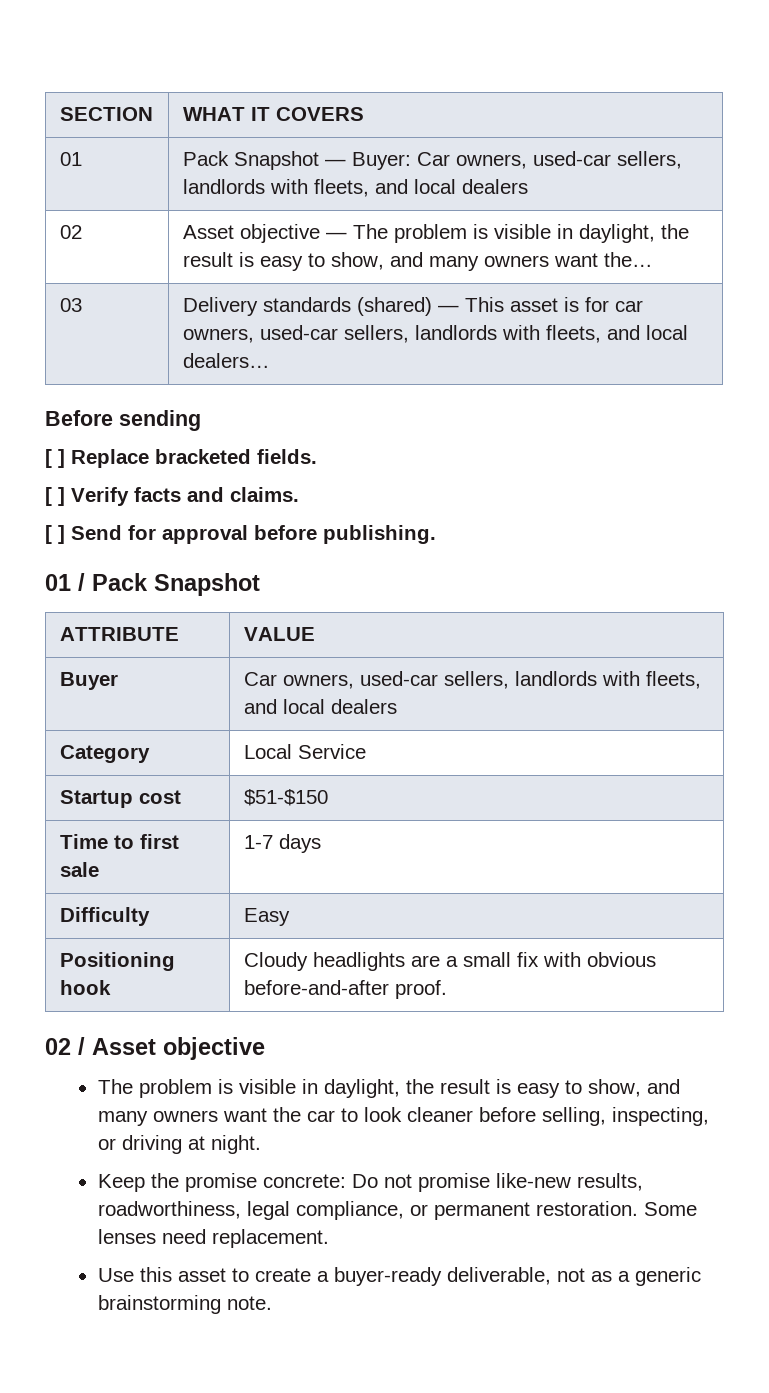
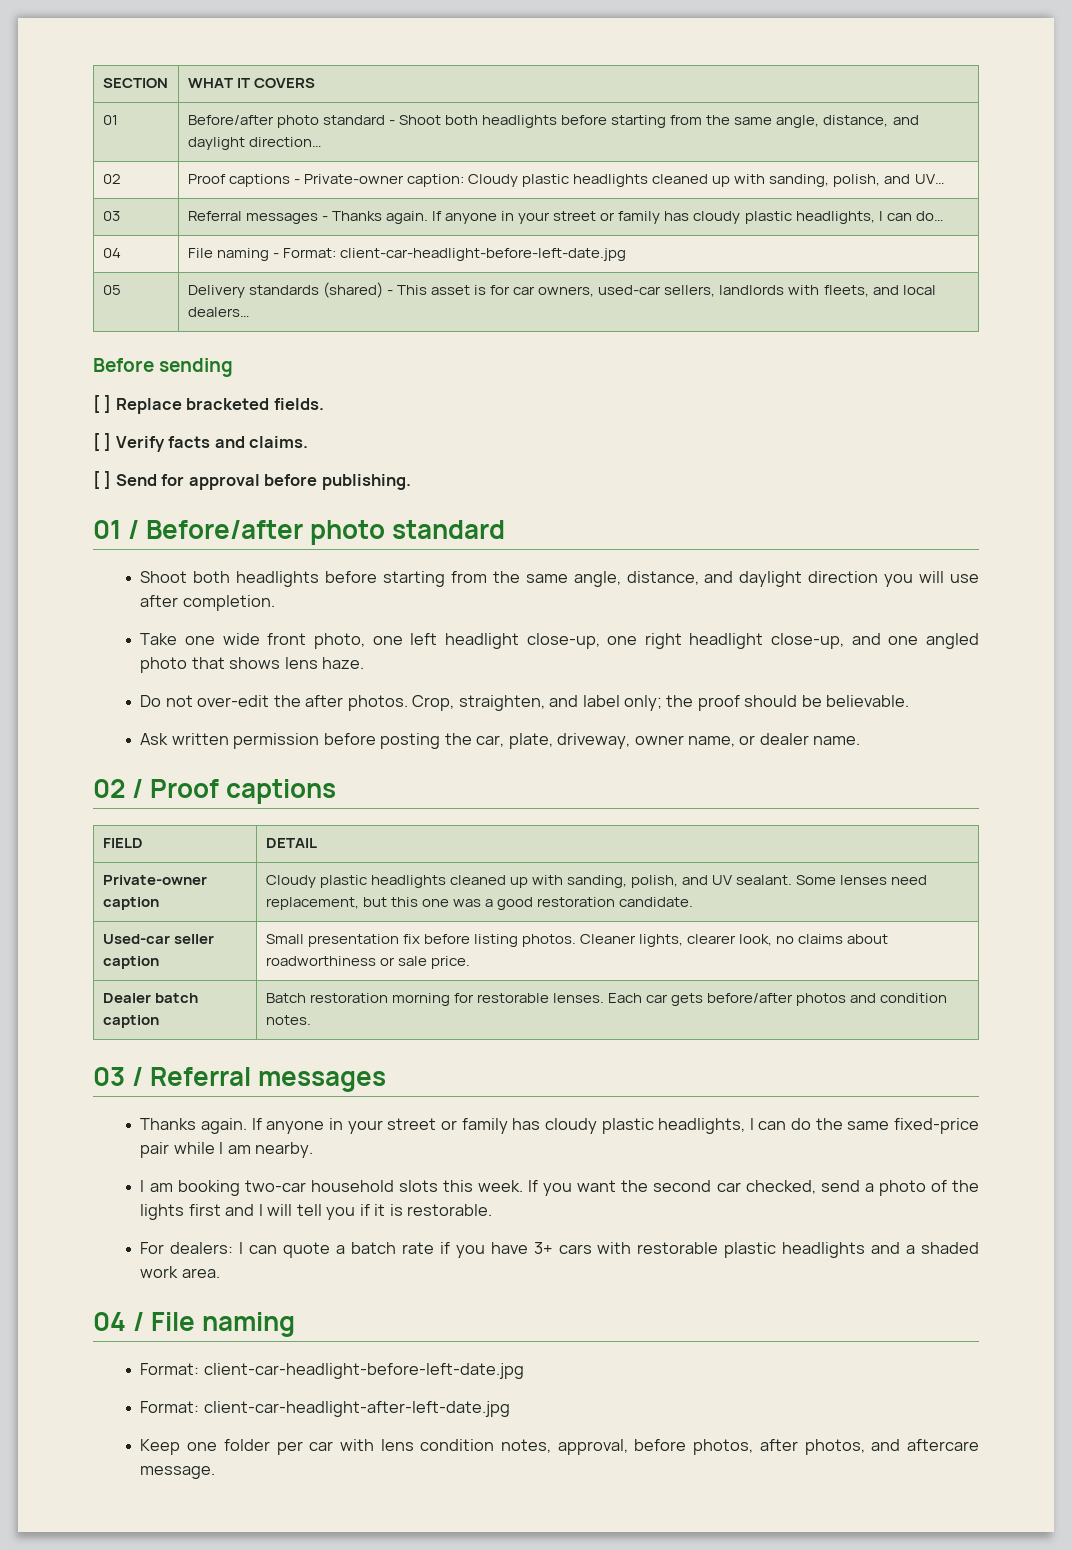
- 01 | Pack Snapshot — Buyer: Car owners, used-car sellers, landlords with fleets, and local dealers
- 02 | Asset objective — The problem is visible in daylight, the result is easy to show, and many owners want the…
- 03 | Delivery standards (shared) — This asset is for car owners, used-car sellers, landlords with fleets, and local dealers…
+ 01 | Before/after photo standard - Shoot both headlights before starting from the same angle, distance, and daylight direction…
+ 02 | Proof captions - Private-owner caption: Cloudy plastic headlights cleaned up with sanding, polish, and UV…
+ 03 | Referral messages - Thanks again. If anyone in your street or family has cloudy plastic headlights, I can do…
+ 04 | File naming - Format: client-car-headlight-before-left-date.jpg
+ 05 | Delivery standards (shared) - This asset is for car owners, used-car sellers, landlords with fleets, and local dealers…
- 01 / Pack Snapshot
- ATTRIBUTE | VALUE
- Buyer | Car owners, used-car sellers, landlords with fleets, and local dealers
- Category | Local Service
- Startup cost | $51-$150
- Time to first sale | 1-7 days
- Difficulty | Easy
- Positioning hook | Cloudy headlights are a small fix with obvious before-and-after proof.
- 02 / Asset objective
- The problem is visible in daylight, the result is easy to show, and many owners want the car to look cleaner before selling, inspecting, or driving at night.
- Keep the promise concrete: Do not promise like-new results, roadworthiness, legal compliance, or permanent restoration. Some lenses need replacement.
- Use this asset to create a buyer-ready deliverable, not as a generic brainstorming note.
+ 01 / Before/after photo standard
+ Shoot both headlights before starting from the same angle, distance, and daylight direction you will use after completion.
+ Take one wide front photo, one left headlight close-up, one right headlight close-up, and one angled photo that shows lens haze.
+ Do not over-edit the after photos. Crop, straighten, and label only; the proof should be believable.
+ Ask written permission before posting the car, plate, driveway, owner name, or dealer name.
+ 02 / Proof captions
+ FIELD | DETAIL
+ Private-owner caption | Cloudy plastic headlights cleaned up with sanding, polish, and UV sealant. Some lenses need replacement, but this one was a good restoration candidate.
+ Used-car seller caption | Small presentation fix before listing photos. Cleaner lights, clearer look, no claims about roadworthiness or sale price.
+ Dealer batch caption | Batch restoration morning for restorable lenses. Each car gets before/after photos and condition notes.
+ 03 / Referral messages
+ Thanks again. If anyone in your street or family has cloudy plastic headlights, I can do the same fixed-price pair while I am nearby.
+ I am booking two-car household slots this week. If you want the second car checked, send a photo of the lights first and I will tell you if it is restorable.
+ For dealers: I can quote a batch rate if you have 3+ cars with restorable plastic headlights and a shaded work area.
+ 04 / File naming
+ Format: client-car-headlight-before-left-date.jpg
+ Format: client-car-headlight-after-left-date.jpg
+ Keep one folder per car with lens condition notes, approval, before photos, after photos, and aftercare message.

